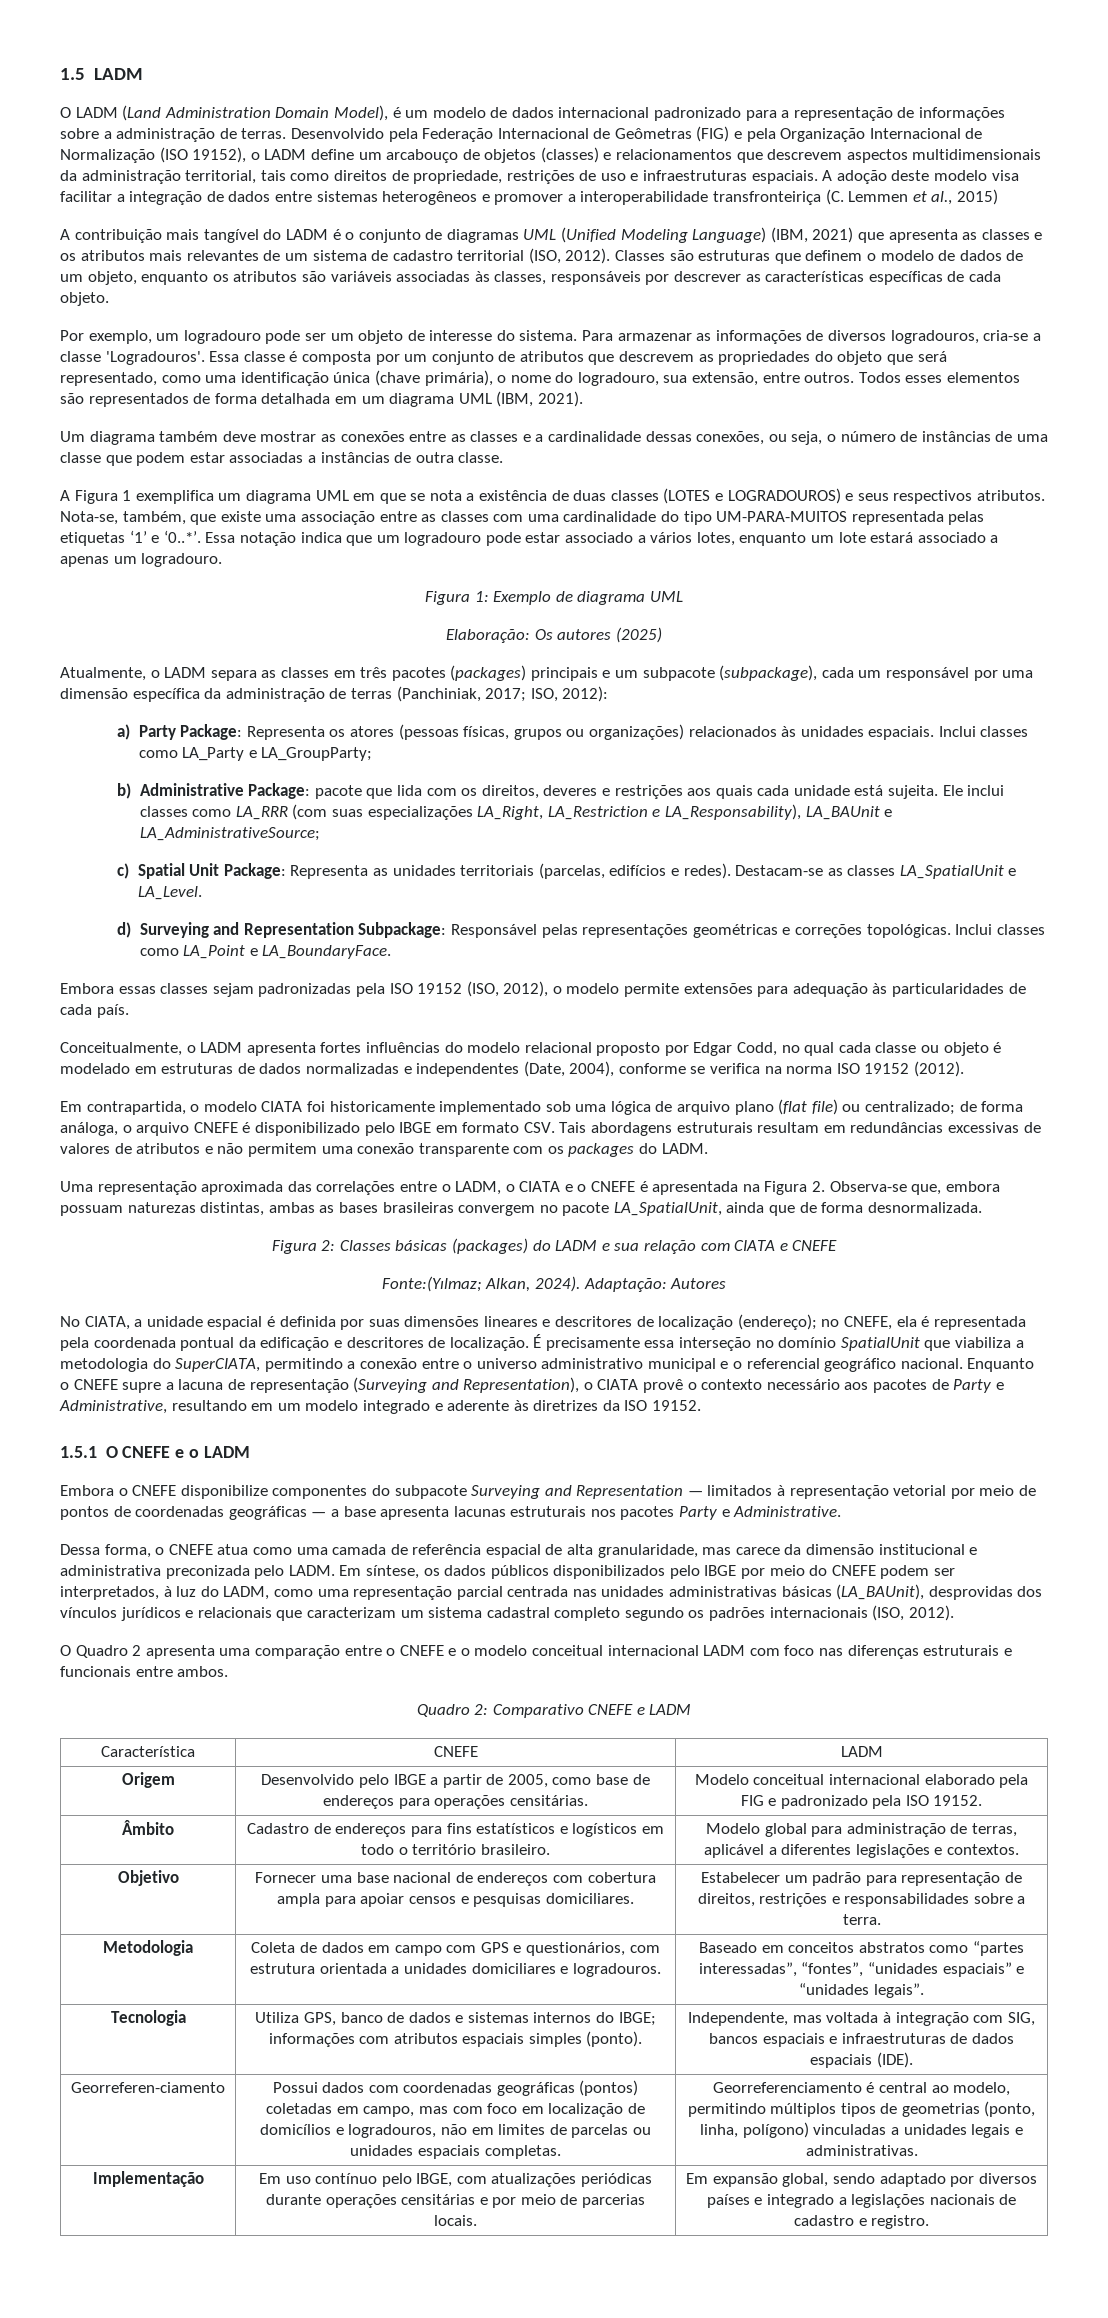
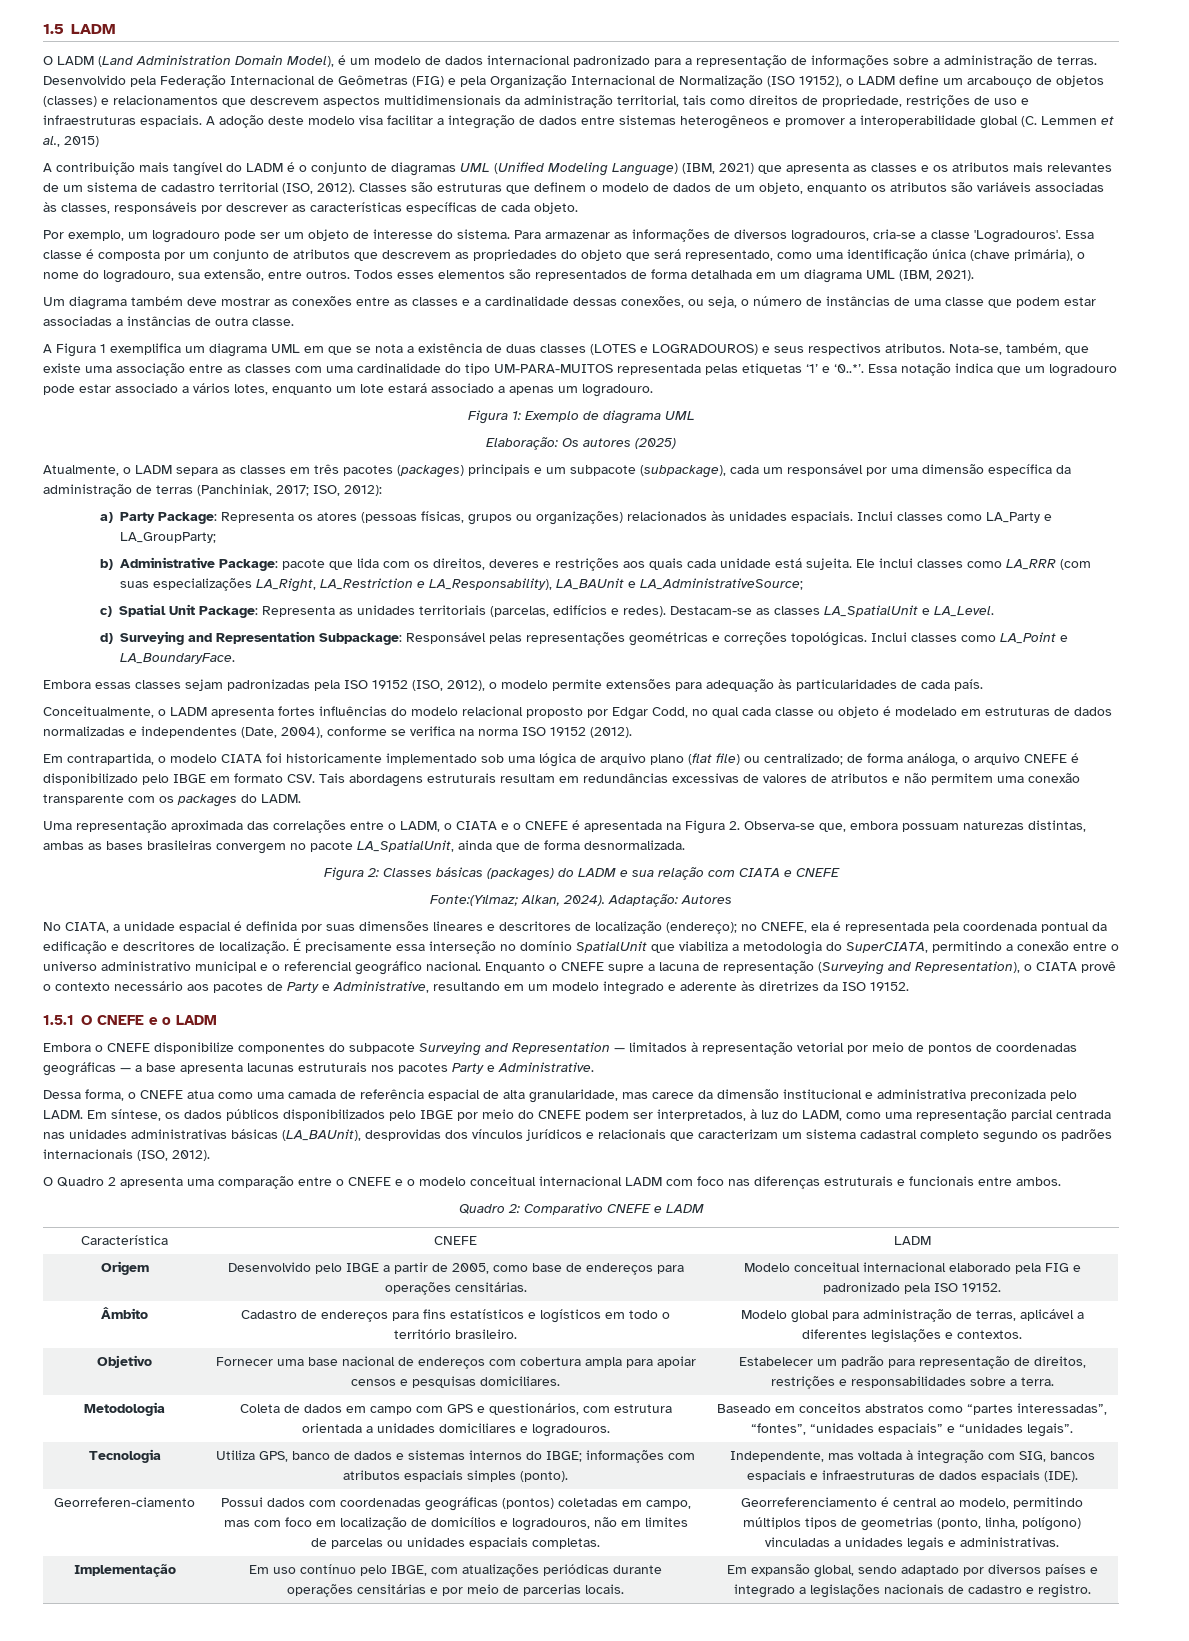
- A adoção deste modelo visa facilitar a integração de dados entre sistemas heterogêneos e promover a interoperabilidade transfronteiriça (C. Lemmen et al., 2015)
+ A adoção deste modelo visa facilitar a integração de dados entre sistemas heterogêneos e promover a interoperabilidade global (C. Lemmen et al., 2015)

